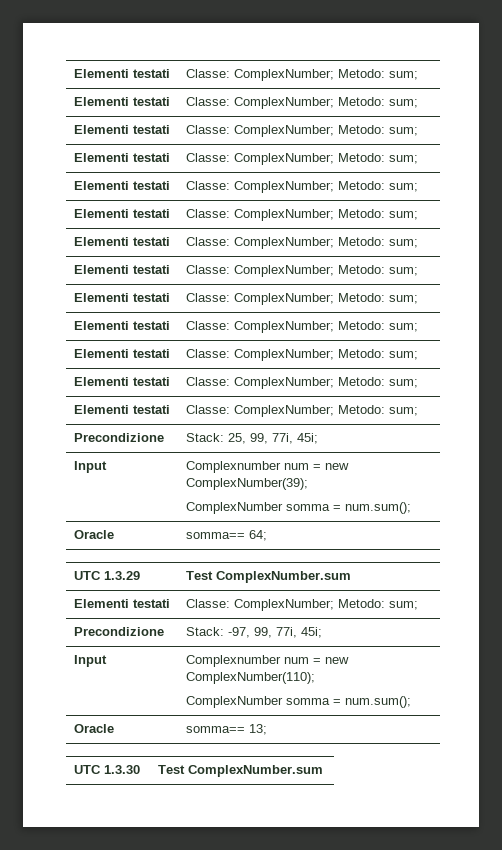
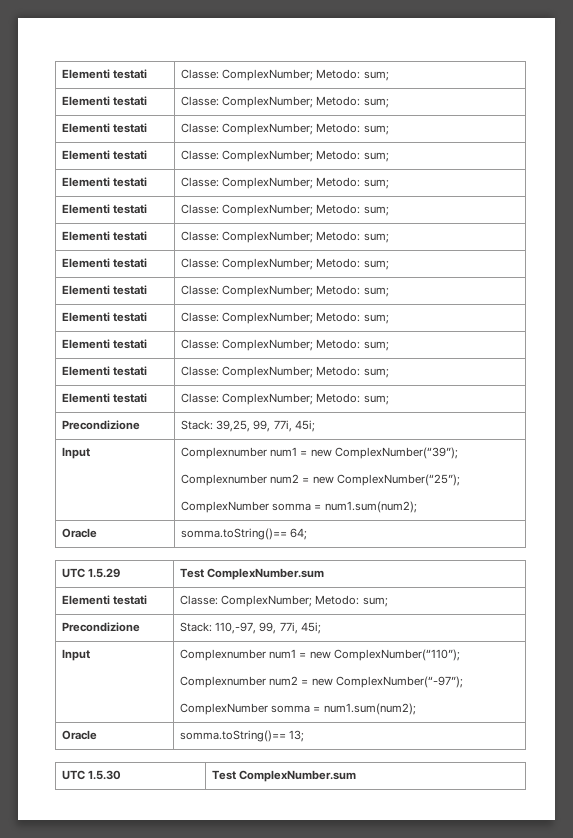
- Precondizione | Stack: 25, 99, 77i, 45i;
- Input | Complexnumber num = new ComplexNumber(39);
- ComplexNumber somma = num.sum();
- Oracle | somma== 64;
+ Precondizione | Stack: 39,25, 99, 77i, 45i;
+ Input | Complexnumber num1 = new ComplexNumber(“39”);
+ Complexnumber num2 = new ComplexNumber(“25”);
+ ComplexNumber somma = num1.sum(num2);
+ Oracle | somma.toString()== 64;
- UTC 1.3.29 | Test ComplexNumber.sum
+ UTC 1.5.29 | Test ComplexNumber.sum
- Precondizione | Stack: -97, 99, 77i, 45i;
- Input | Complexnumber num = new ComplexNumber(110);
- ComplexNumber somma = num.sum();
- Oracle | somma== 13;
+ Precondizione | Stack: 110,-97, 99, 77i, 45i;
+ Input | Complexnumber num1 = new ComplexNumber(“110”);
+ Complexnumber num2 = new ComplexNumber(“-97”);
+ ComplexNumber somma = num1.sum(num2);
+ Oracle | somma.toString()== 13;
- UTC 1.3.30 | Test ComplexNumber.sum
+ UTC 1.5.30 | Test ComplexNumber.sum

